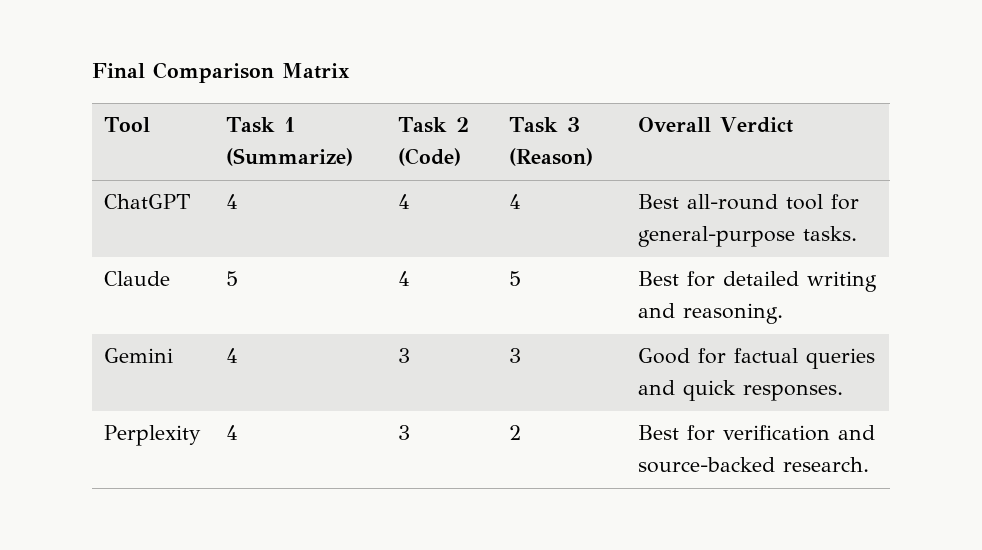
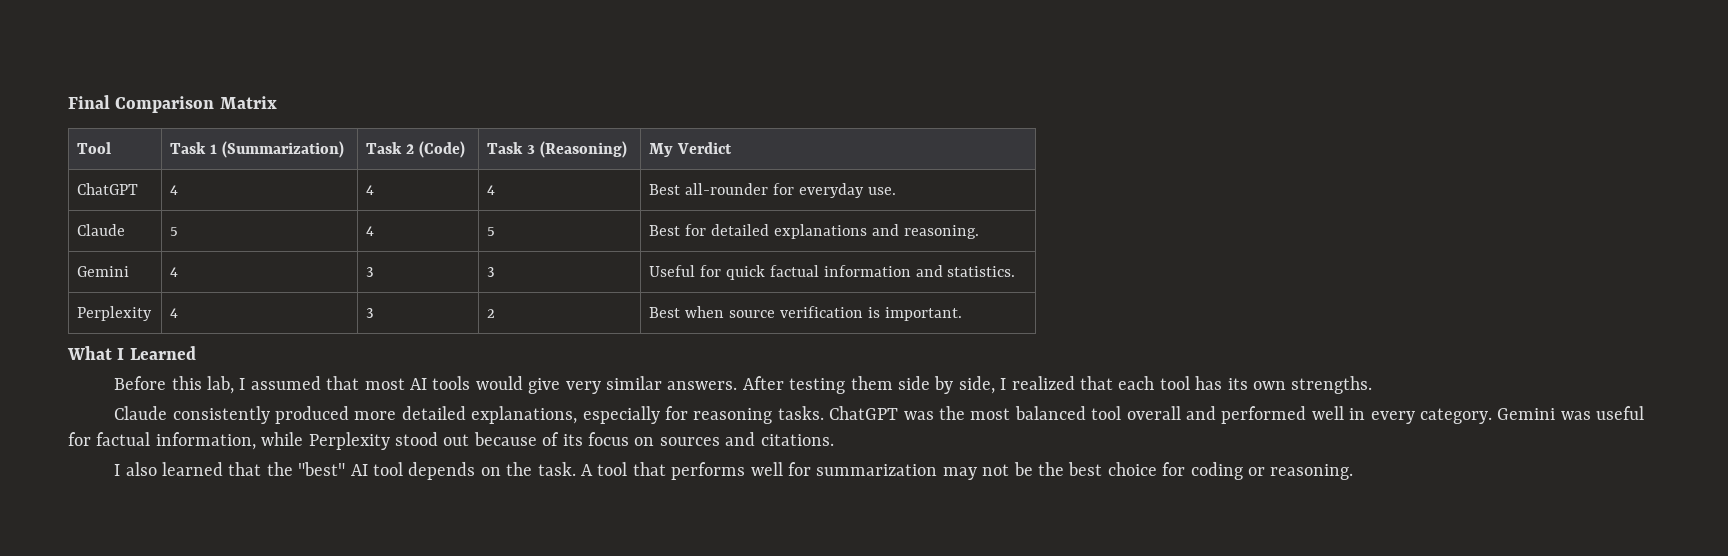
- Tool | Task 1 (Summarize) | Task 2 (Code) | Task 3 (Reason) | Overall Verdict
+ Tool | Task 1 (Summarization) | Task 2 (Code) | Task 3 (Reasoning) | My Verdict
- ChatGPT | 4 | 4 | 4 | Best all-round tool for general-purpose tasks.
+ ChatGPT | 4 | 4 | 4 | Best all-rounder for everyday use.
- Claude | 5 | 4 | 5 | Best for detailed writing and reasoning.
+ Claude | 5 | 4 | 5 | Best for detailed explanations and reasoning.
- Gemini | 4 | 3 | 3 | Good for factual queries and quick responses.
+ Gemini | 4 | 3 | 3 | Useful for quick factual information and statistics.
- Perplexity | 4 | 3 | 2 | Best for verification and source-backed research.
+ Perplexity | 4 | 3 | 2 | Best when source verification is important.
+ What I Learned
+ Before this lab, I assumed that most AI tools would give very similar answers. After testing them side by side, I realized that each tool has its own strengths.
+ Claude consistently produced more detailed explanations, especially for reasoning tasks. ChatGPT was the most balanced tool overall and performed well in every category. Gemini was useful for factual information, while Perplexity stood out because of its focus on sources and citations.
+ I also learned that the "best" AI tool depends on the task. A tool that performs well for summarization may not be the best choice for coding or reasoning.

